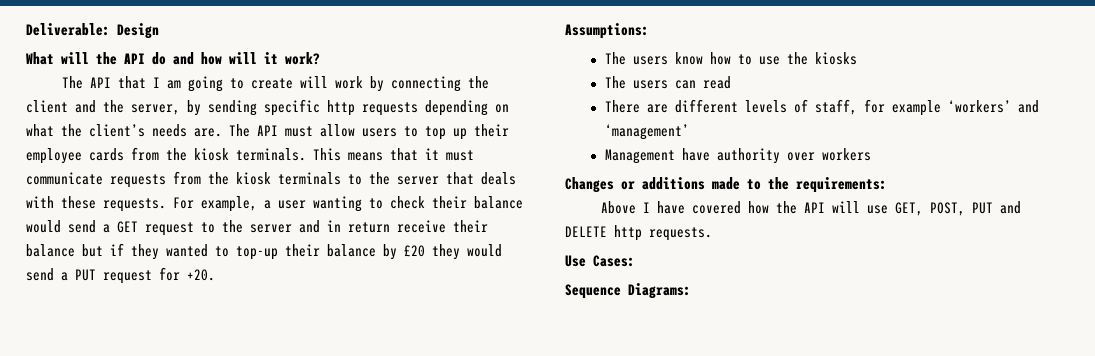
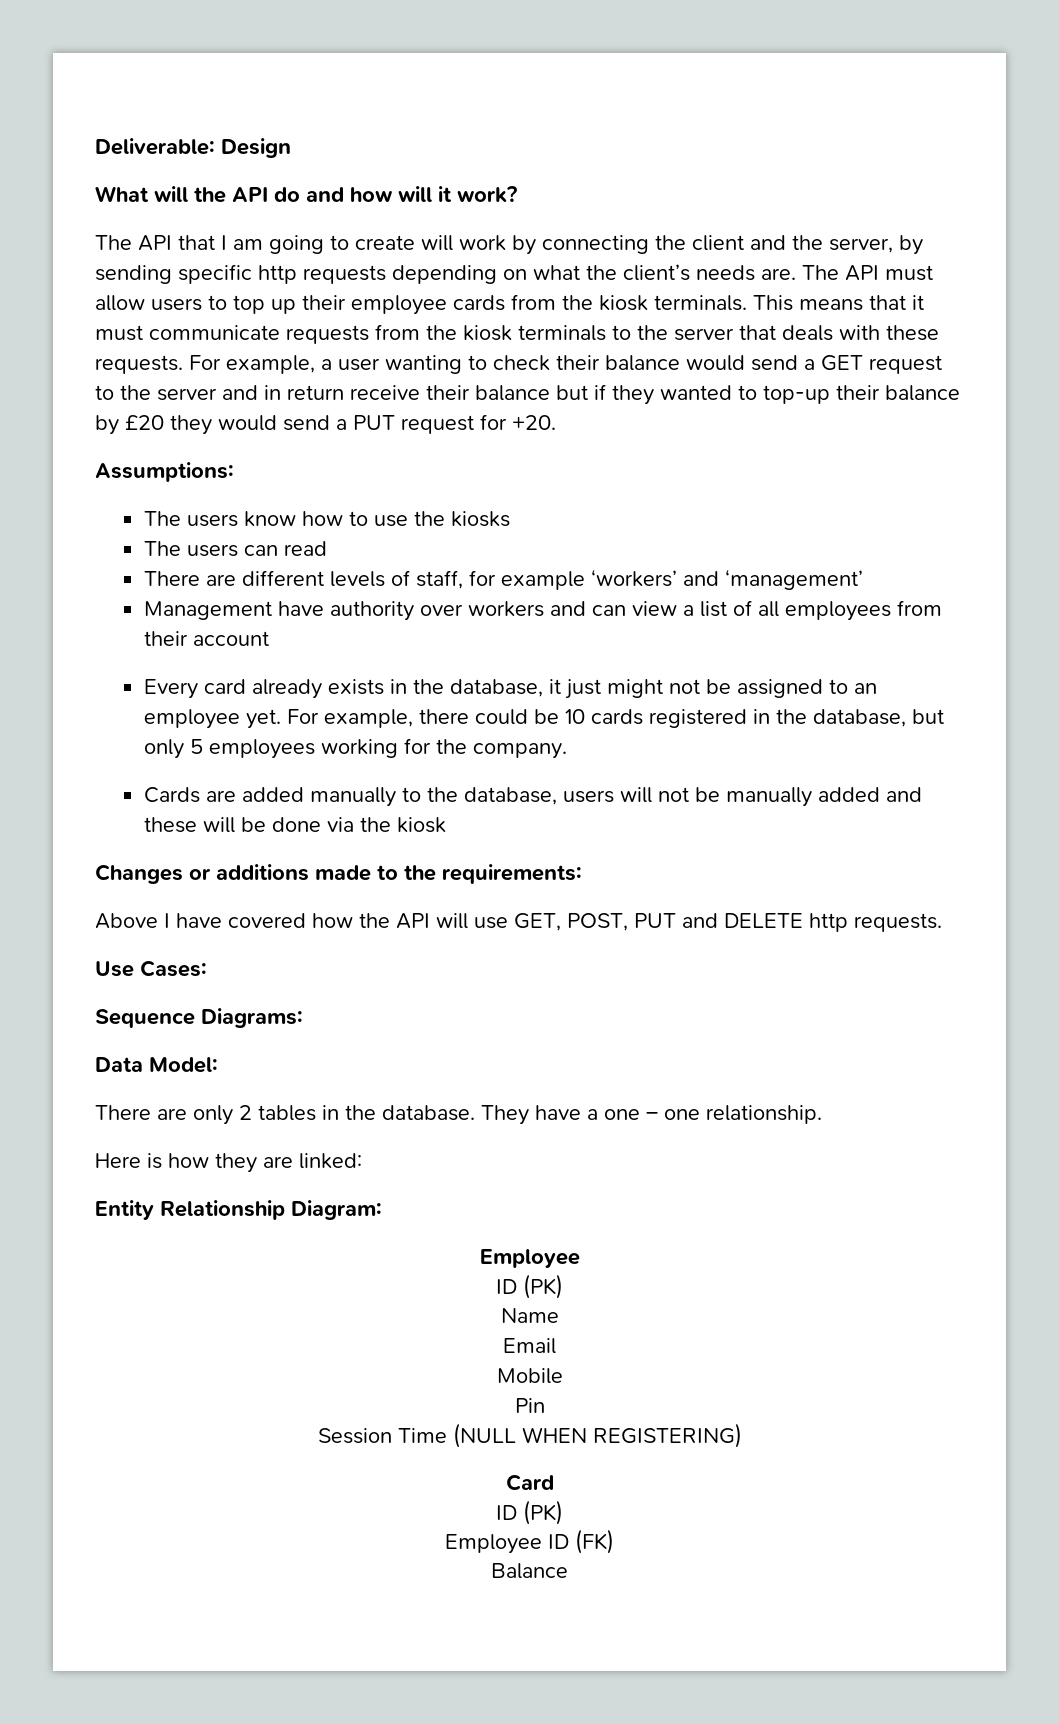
- Management have authority over workers
+ Management have authority over workers and can view a list of all employees from their account
+ Every card already exists in the database, it just might not be assigned to an employee yet. For example, there could be 10 cards registered in the database, but only 5 employees working for the company.
+ Cards are added manually to the database, users will not be manually added and these will be done via the kiosk
+ Data Model:
+ There are only 2 tables in the database. They have a one – one relationship.
+ Here is how they are linked:
+ Entity Relationship Diagram:
+ Employee
+ ID (PK)
+ Name
+ Email
+ Mobile
+ Pin
+ Session Time (NULL WHEN REGISTERING)
+ Card
+ ID (PK)
+ Employee ID (FK)
+ Balance

